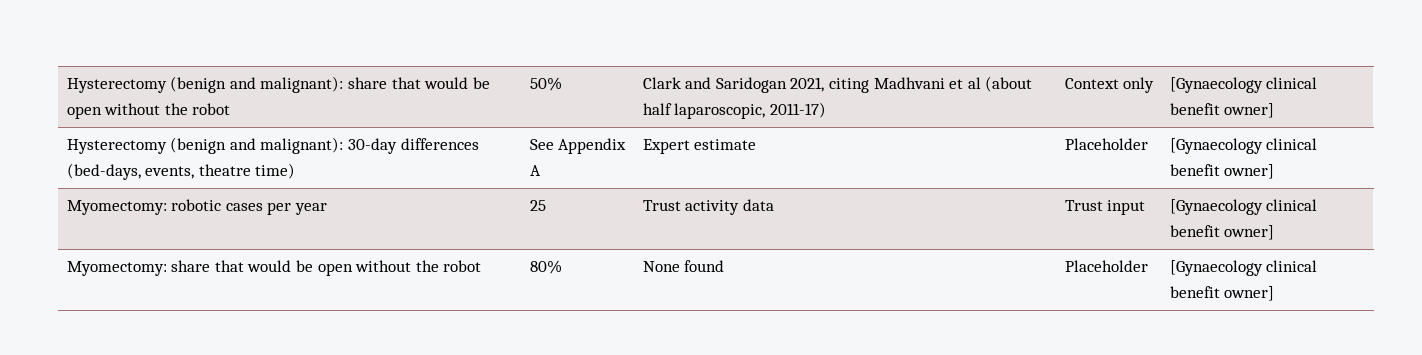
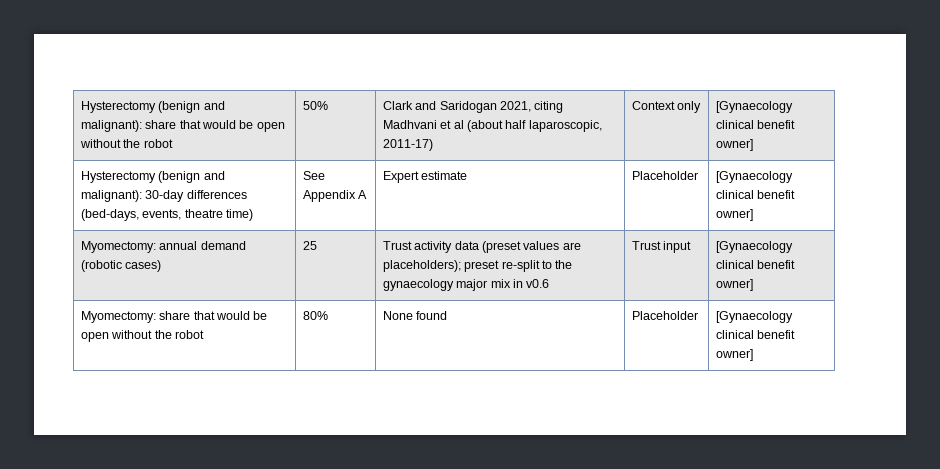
- Myomectomy: robotic cases per year | 25 | Trust activity data | Trust input | [Gynaecology clinical benefit owner]
+ Myomectomy: annual demand (robotic cases) | 25 | Trust activity data (preset values are placeholders); preset re-split to the gynaecology major mix in v0.6 | Trust input | [Gynaecology clinical benefit owner]

